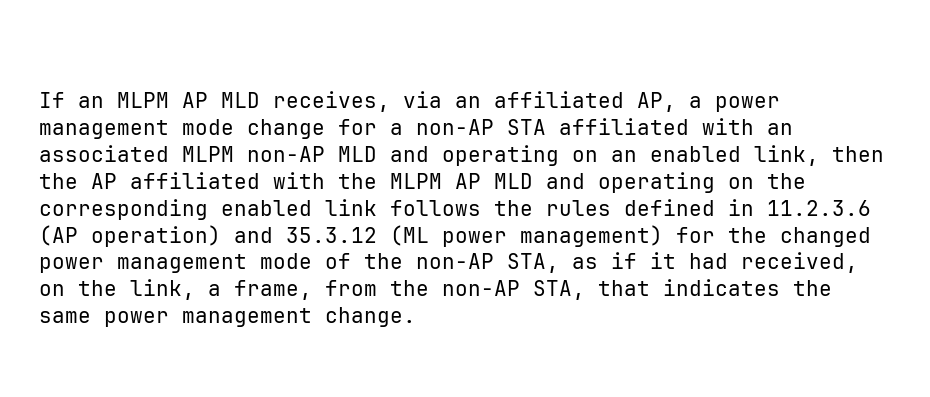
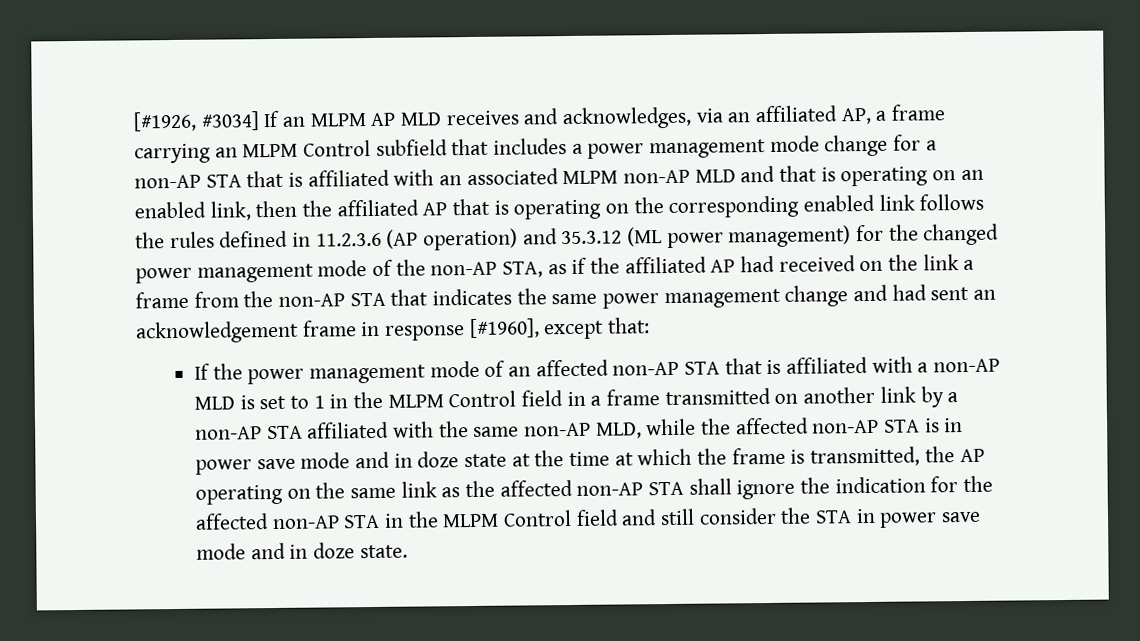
- If an MLPM AP MLD receives, via an affiliated AP, a power management mode change for a non-AP STA affiliated with an associated MLPM non-AP MLD and operating on an enabled link, then the AP affiliated with the MLPM AP MLD and operating on the corresponding enabled link follows the rules defined in 11.2.3.6 (AP operation) and 35.3.12 (ML power management) for the changed power management mode of the non-AP STA, as if it had received, on the link, a frame, from the non-AP STA, that indicates the same power management change.
+ [#1926, #3034] If an MLPM AP MLD receives and acknowledges, via an affiliated AP, a frame carrying an MLPM Control subfield that includes a power management mode change for a non-AP STA that is affiliated with an associated MLPM non-AP MLD and that is operating on an enabled link, then the affiliated AP that is operating on the corresponding enabled link follows the rules defined in 11.2.3.6 (AP operation) and 35.3.12 (ML power management) for the changed power management mode of the non-AP STA, as if the affiliated AP had received on the link a frame from the non-AP STA that indicates the same power management change and had sent an acknowledgement frame in response [#1960], except that:
+ If the power management mode of an affected non-AP STA that is affiliated with a non-AP MLD is set to 1 in the MLPM Control field in a frame transmitted on another link by a non-AP STA affiliated with the same non-AP MLD, while the affected non-AP STA is in power save mode and in doze state at the time at which the frame is transmitted, the AP operating on the same link as the affected non-AP STA shall ignore the indication for the affected non-AP STA in the MLPM Control field and still consider the STA in power save mode and in doze state.

